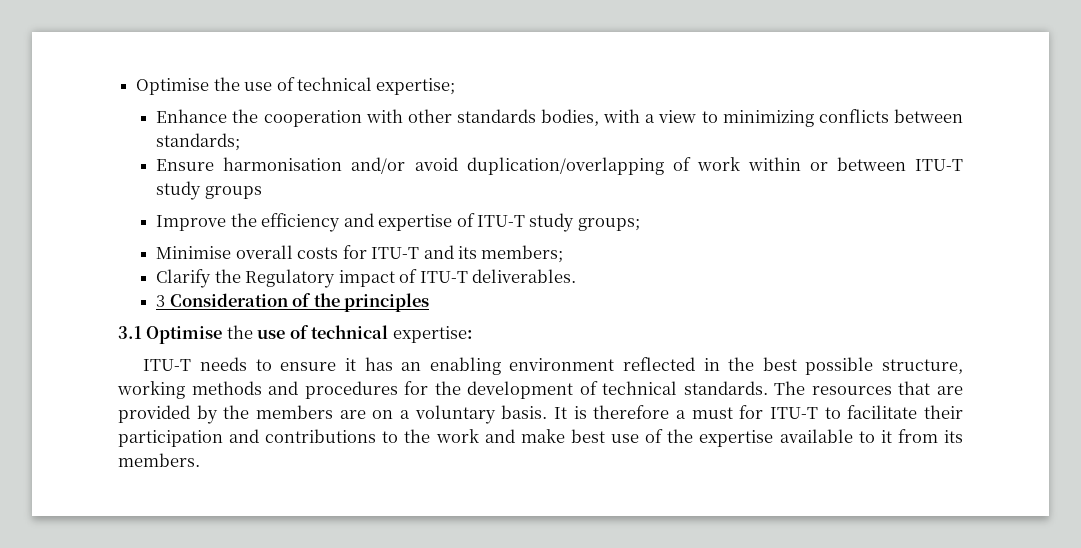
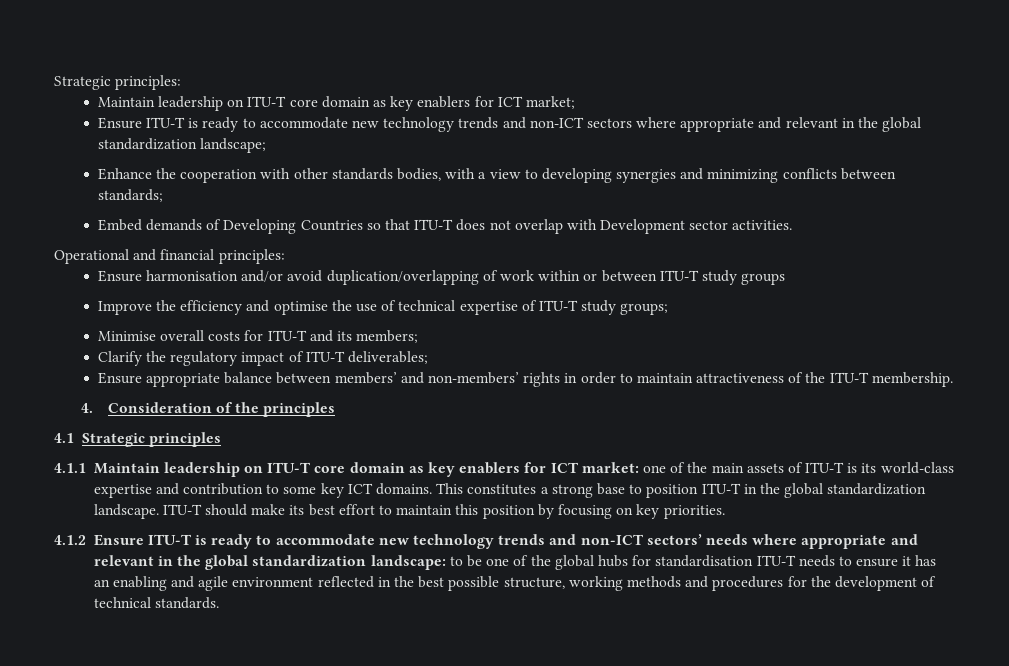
- Optimise the use of technical expertise;
+ Strategic principles:
+ Maintain leadership on ITU-T core domain as key enablers for ICT market;
+ Ensure ITU-T is ready to accommodate new technology trends and non-ICT sectors where appropriate and relevant in the global standardization landscape;
- Enhance the cooperation with other standards bodies, with a view to minimizing conflicts between standards;
+ Enhance the cooperation with other standards bodies, with a view to developing synergies and minimizing conflicts between standards;
+ Embed demands of Developing Countries so that ITU-T does not overlap with Development sector activities.
+ Operational and financial principles:
- Improve the efficiency and expertise of ITU-T study groups;
+ Improve the efficiency and optimise the use of technical expertise of ITU-T study groups;
- Clarify the Regulatory impact of ITU-T deliverables.
- 3 Consideration of the principles
- 3.1 Optimise the use of technical expertise:
- ITU-T needs to ensure it has an enabling environment reflected in the best possible structure, working methods and procedures for the development of technical standards. The resources that are provided by the members are on a voluntary basis. It is therefore a must for ITU-T to facilitate their participation and contributions to the work and make best use of the expertise available to it from its members.
+ Clarify the regulatory impact of ITU-T deliverables;
+ Ensure appropriate balance between members’ and non-members’ rights in order to maintain attractiveness of the ITU-T membership.
+ 4. Consideration of the principles
+ 4.1 Strategic principles
+ 4.1.1 Maintain leadership on ITU-T core domain as key enablers for ICT market: one of the main assets of ITU-T is its world-class expertise and contribution to some key ICT domains. This constitutes a strong base to position ITU-T in the global standardization landscape. ITU-T should make its best effort to maintain this position by focusing on key priorities.
+ 4.1.2 Ensure ITU-T is ready to accommodate new technology trends and non-ICT sectors’ needs where appropriate and relevant in the global standardization landscape: to be one of the global hubs for standardisation ITU-T needs to ensure it has an enabling and agile environment reflected in the best possible structure, working methods and procedures for the development of technical standards.

